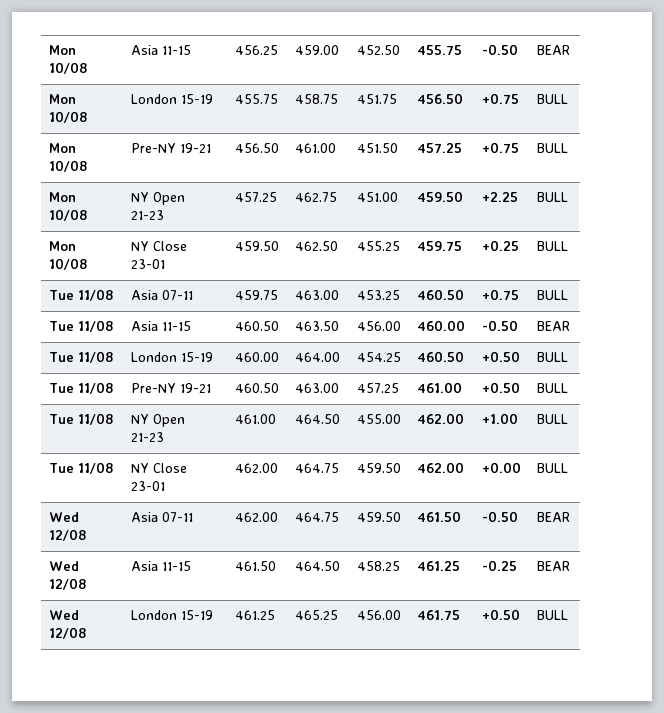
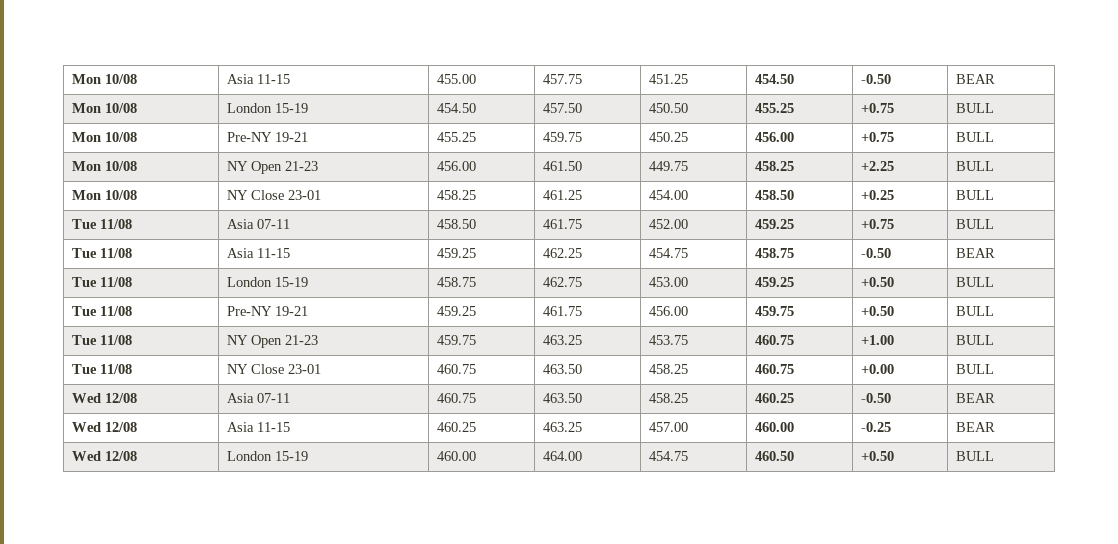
- Mon 10/08 | Asia 11-15 | 456.25 | 459.00 | 452.50 | 455.75 | -0.50 | BEAR
+ Mon 10/08 | Asia 11-15 | 455.00 | 457.75 | 451.25 | 454.50 | -0.50 | BEAR
- Mon 10/08 | London 15-19 | 455.75 | 458.75 | 451.75 | 456.50 | +0.75 | BULL
+ Mon 10/08 | London 15-19 | 454.50 | 457.50 | 450.50 | 455.25 | +0.75 | BULL
- Mon 10/08 | Pre-NY 19-21 | 456.50 | 461.00 | 451.50 | 457.25 | +0.75 | BULL
+ Mon 10/08 | Pre-NY 19-21 | 455.25 | 459.75 | 450.25 | 456.00 | +0.75 | BULL
- Mon 10/08 | NY Open 21-23 | 457.25 | 462.75 | 451.00 | 459.50 | +2.25 | BULL
+ Mon 10/08 | NY Open 21-23 | 456.00 | 461.50 | 449.75 | 458.25 | +2.25 | BULL
- Mon 10/08 | NY Close 23-01 | 459.50 | 462.50 | 455.25 | 459.75 | +0.25 | BULL
+ Mon 10/08 | NY Close 23-01 | 458.25 | 461.25 | 454.00 | 458.50 | +0.25 | BULL
- Tue 11/08 | Asia 07-11 | 459.75 | 463.00 | 453.25 | 460.50 | +0.75 | BULL
+ Tue 11/08 | Asia 07-11 | 458.50 | 461.75 | 452.00 | 459.25 | +0.75 | BULL
- Tue 11/08 | Asia 11-15 | 460.50 | 463.50 | 456.00 | 460.00 | -0.50 | BEAR
+ Tue 11/08 | Asia 11-15 | 459.25 | 462.25 | 454.75 | 458.75 | -0.50 | BEAR
- Tue 11/08 | London 15-19 | 460.00 | 464.00 | 454.25 | 460.50 | +0.50 | BULL
+ Tue 11/08 | London 15-19 | 458.75 | 462.75 | 453.00 | 459.25 | +0.50 | BULL
- Tue 11/08 | Pre-NY 19-21 | 460.50 | 463.00 | 457.25 | 461.00 | +0.50 | BULL
+ Tue 11/08 | Pre-NY 19-21 | 459.25 | 461.75 | 456.00 | 459.75 | +0.50 | BULL
- Tue 11/08 | NY Open 21-23 | 461.00 | 464.50 | 455.00 | 462.00 | +1.00 | BULL
+ Tue 11/08 | NY Open 21-23 | 459.75 | 463.25 | 453.75 | 460.75 | +1.00 | BULL
- Tue 11/08 | NY Close 23-01 | 462.00 | 464.75 | 459.50 | 462.00 | +0.00 | BULL
+ Tue 11/08 | NY Close 23-01 | 460.75 | 463.50 | 458.25 | 460.75 | +0.00 | BULL
- Wed 12/08 | Asia 07-11 | 462.00 | 464.75 | 459.50 | 461.50 | -0.50 | BEAR
+ Wed 12/08 | Asia 07-11 | 460.75 | 463.50 | 458.25 | 460.25 | -0.50 | BEAR
- Wed 12/08 | Asia 11-15 | 461.50 | 464.50 | 458.25 | 461.25 | -0.25 | BEAR
+ Wed 12/08 | Asia 11-15 | 460.25 | 463.25 | 457.00 | 460.00 | -0.25 | BEAR
- Wed 12/08 | London 15-19 | 461.25 | 465.25 | 456.00 | 461.75 | +0.50 | BULL
+ Wed 12/08 | London 15-19 | 460.00 | 464.00 | 454.75 | 460.50 | +0.50 | BULL

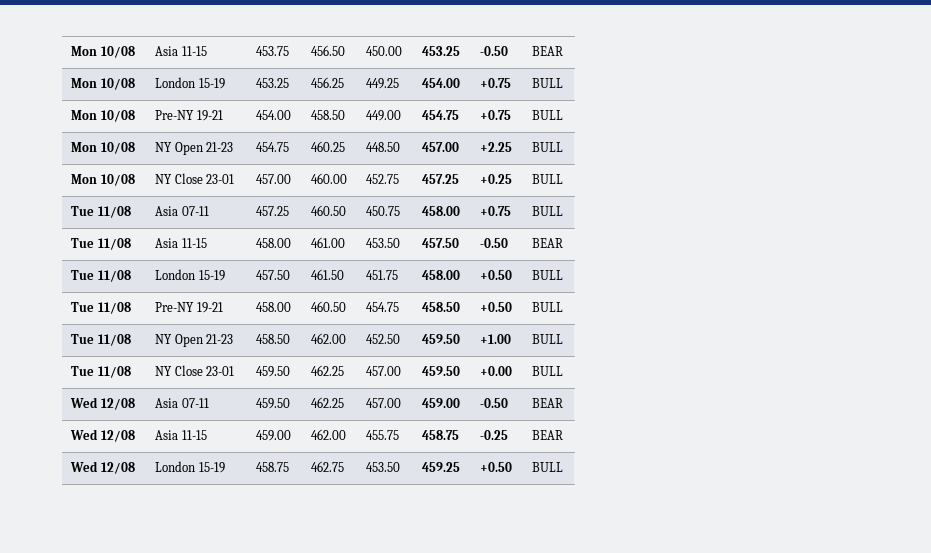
- Mon 10/08 | Asia 11-15 | 455.00 | 457.75 | 451.25 | 454.50 | -0.50 | BEAR
+ Mon 10/08 | Asia 11-15 | 453.75 | 456.50 | 450.00 | 453.25 | -0.50 | BEAR
- Mon 10/08 | London 15-19 | 454.50 | 457.50 | 450.50 | 455.25 | +0.75 | BULL
+ Mon 10/08 | London 15-19 | 453.25 | 456.25 | 449.25 | 454.00 | +0.75 | BULL
- Mon 10/08 | Pre-NY 19-21 | 455.25 | 459.75 | 450.25 | 456.00 | +0.75 | BULL
+ Mon 10/08 | Pre-NY 19-21 | 454.00 | 458.50 | 449.00 | 454.75 | +0.75 | BULL
- Mon 10/08 | NY Open 21-23 | 456.00 | 461.50 | 449.75 | 458.25 | +2.25 | BULL
+ Mon 10/08 | NY Open 21-23 | 454.75 | 460.25 | 448.50 | 457.00 | +2.25 | BULL
- Mon 10/08 | NY Close 23-01 | 458.25 | 461.25 | 454.00 | 458.50 | +0.25 | BULL
+ Mon 10/08 | NY Close 23-01 | 457.00 | 460.00 | 452.75 | 457.25 | +0.25 | BULL
- Tue 11/08 | Asia 07-11 | 458.50 | 461.75 | 452.00 | 459.25 | +0.75 | BULL
+ Tue 11/08 | Asia 07-11 | 457.25 | 460.50 | 450.75 | 458.00 | +0.75 | BULL
- Tue 11/08 | Asia 11-15 | 459.25 | 462.25 | 454.75 | 458.75 | -0.50 | BEAR
+ Tue 11/08 | Asia 11-15 | 458.00 | 461.00 | 453.50 | 457.50 | -0.50 | BEAR
- Tue 11/08 | London 15-19 | 458.75 | 462.75 | 453.00 | 459.25 | +0.50 | BULL
+ Tue 11/08 | London 15-19 | 457.50 | 461.50 | 451.75 | 458.00 | +0.50 | BULL
- Tue 11/08 | Pre-NY 19-21 | 459.25 | 461.75 | 456.00 | 459.75 | +0.50 | BULL
+ Tue 11/08 | Pre-NY 19-21 | 458.00 | 460.50 | 454.75 | 458.50 | +0.50 | BULL
- Tue 11/08 | NY Open 21-23 | 459.75 | 463.25 | 453.75 | 460.75 | +1.00 | BULL
+ Tue 11/08 | NY Open 21-23 | 458.50 | 462.00 | 452.50 | 459.50 | +1.00 | BULL
- Tue 11/08 | NY Close 23-01 | 460.75 | 463.50 | 458.25 | 460.75 | +0.00 | BULL
+ Tue 11/08 | NY Close 23-01 | 459.50 | 462.25 | 457.00 | 459.50 | +0.00 | BULL
- Wed 12/08 | Asia 07-11 | 460.75 | 463.50 | 458.25 | 460.25 | -0.50 | BEAR
+ Wed 12/08 | Asia 07-11 | 459.50 | 462.25 | 457.00 | 459.00 | -0.50 | BEAR
- Wed 12/08 | Asia 11-15 | 460.25 | 463.25 | 457.00 | 460.00 | -0.25 | BEAR
+ Wed 12/08 | Asia 11-15 | 459.00 | 462.00 | 455.75 | 458.75 | -0.25 | BEAR
- Wed 12/08 | London 15-19 | 460.00 | 464.00 | 454.75 | 460.50 | +0.50 | BULL
+ Wed 12/08 | London 15-19 | 458.75 | 462.75 | 453.50 | 459.25 | +0.50 | BULL

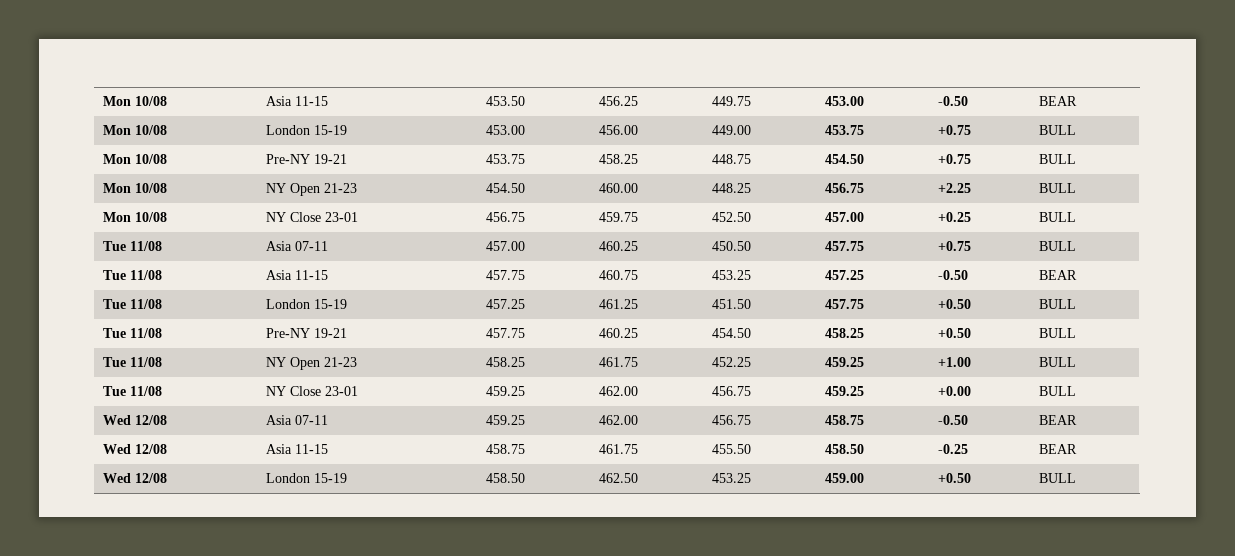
- Mon 10/08 | Asia 11-15 | 453.75 | 456.50 | 450.00 | 453.25 | -0.50 | BEAR
+ Mon 10/08 | Asia 11-15 | 453.50 | 456.25 | 449.75 | 453.00 | -0.50 | BEAR
- Mon 10/08 | London 15-19 | 453.25 | 456.25 | 449.25 | 454.00 | +0.75 | BULL
+ Mon 10/08 | London 15-19 | 453.00 | 456.00 | 449.00 | 453.75 | +0.75 | BULL
- Mon 10/08 | Pre-NY 19-21 | 454.00 | 458.50 | 449.00 | 454.75 | +0.75 | BULL
+ Mon 10/08 | Pre-NY 19-21 | 453.75 | 458.25 | 448.75 | 454.50 | +0.75 | BULL
- Mon 10/08 | NY Open 21-23 | 454.75 | 460.25 | 448.50 | 457.00 | +2.25 | BULL
+ Mon 10/08 | NY Open 21-23 | 454.50 | 460.00 | 448.25 | 456.75 | +2.25 | BULL
- Mon 10/08 | NY Close 23-01 | 457.00 | 460.00 | 452.75 | 457.25 | +0.25 | BULL
+ Mon 10/08 | NY Close 23-01 | 456.75 | 459.75 | 452.50 | 457.00 | +0.25 | BULL
- Tue 11/08 | Asia 07-11 | 457.25 | 460.50 | 450.75 | 458.00 | +0.75 | BULL
+ Tue 11/08 | Asia 07-11 | 457.00 | 460.25 | 450.50 | 457.75 | +0.75 | BULL
- Tue 11/08 | Asia 11-15 | 458.00 | 461.00 | 453.50 | 457.50 | -0.50 | BEAR
+ Tue 11/08 | Asia 11-15 | 457.75 | 460.75 | 453.25 | 457.25 | -0.50 | BEAR
- Tue 11/08 | London 15-19 | 457.50 | 461.50 | 451.75 | 458.00 | +0.50 | BULL
+ Tue 11/08 | London 15-19 | 457.25 | 461.25 | 451.50 | 457.75 | +0.50 | BULL
- Tue 11/08 | Pre-NY 19-21 | 458.00 | 460.50 | 454.75 | 458.50 | +0.50 | BULL
+ Tue 11/08 | Pre-NY 19-21 | 457.75 | 460.25 | 454.50 | 458.25 | +0.50 | BULL
- Tue 11/08 | NY Open 21-23 | 458.50 | 462.00 | 452.50 | 459.50 | +1.00 | BULL
+ Tue 11/08 | NY Open 21-23 | 458.25 | 461.75 | 452.25 | 459.25 | +1.00 | BULL
- Tue 11/08 | NY Close 23-01 | 459.50 | 462.25 | 457.00 | 459.50 | +0.00 | BULL
+ Tue 11/08 | NY Close 23-01 | 459.25 | 462.00 | 456.75 | 459.25 | +0.00 | BULL
- Wed 12/08 | Asia 07-11 | 459.50 | 462.25 | 457.00 | 459.00 | -0.50 | BEAR
+ Wed 12/08 | Asia 07-11 | 459.25 | 462.00 | 456.75 | 458.75 | -0.50 | BEAR
- Wed 12/08 | Asia 11-15 | 459.00 | 462.00 | 455.75 | 458.75 | -0.25 | BEAR
+ Wed 12/08 | Asia 11-15 | 458.75 | 461.75 | 455.50 | 458.50 | -0.25 | BEAR
- Wed 12/08 | London 15-19 | 458.75 | 462.75 | 453.50 | 459.25 | +0.50 | BULL
+ Wed 12/08 | London 15-19 | 458.50 | 462.50 | 453.25 | 459.00 | +0.50 | BULL

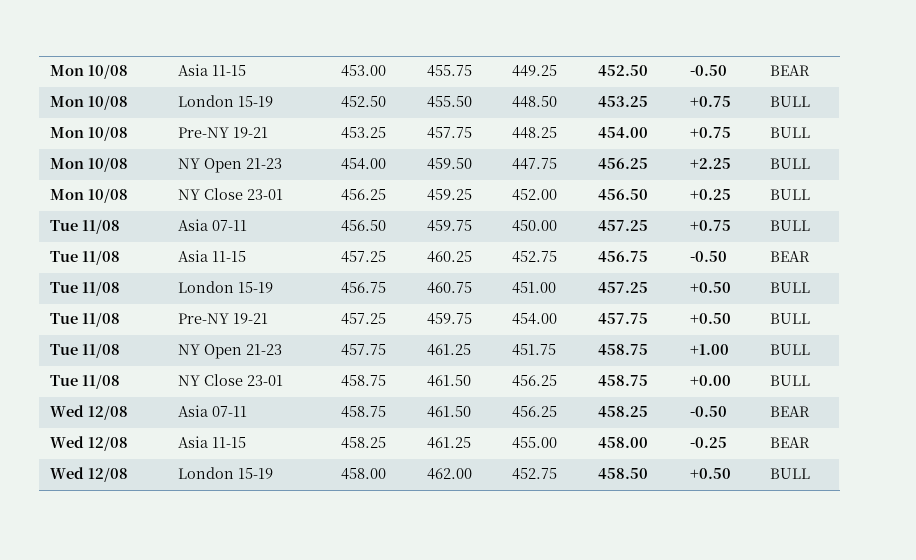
- Mon 10/08 | Asia 11-15 | 453.50 | 456.25 | 449.75 | 453.00 | -0.50 | BEAR
+ Mon 10/08 | Asia 11-15 | 453.00 | 455.75 | 449.25 | 452.50 | -0.50 | BEAR
- Mon 10/08 | London 15-19 | 453.00 | 456.00 | 449.00 | 453.75 | +0.75 | BULL
+ Mon 10/08 | London 15-19 | 452.50 | 455.50 | 448.50 | 453.25 | +0.75 | BULL
- Mon 10/08 | Pre-NY 19-21 | 453.75 | 458.25 | 448.75 | 454.50 | +0.75 | BULL
+ Mon 10/08 | Pre-NY 19-21 | 453.25 | 457.75 | 448.25 | 454.00 | +0.75 | BULL
- Mon 10/08 | NY Open 21-23 | 454.50 | 460.00 | 448.25 | 456.75 | +2.25 | BULL
+ Mon 10/08 | NY Open 21-23 | 454.00 | 459.50 | 447.75 | 456.25 | +2.25 | BULL
- Mon 10/08 | NY Close 23-01 | 456.75 | 459.75 | 452.50 | 457.00 | +0.25 | BULL
+ Mon 10/08 | NY Close 23-01 | 456.25 | 459.25 | 452.00 | 456.50 | +0.25 | BULL
- Tue 11/08 | Asia 07-11 | 457.00 | 460.25 | 450.50 | 457.75 | +0.75 | BULL
+ Tue 11/08 | Asia 07-11 | 456.50 | 459.75 | 450.00 | 457.25 | +0.75 | BULL
- Tue 11/08 | Asia 11-15 | 457.75 | 460.75 | 453.25 | 457.25 | -0.50 | BEAR
+ Tue 11/08 | Asia 11-15 | 457.25 | 460.25 | 452.75 | 456.75 | -0.50 | BEAR
- Tue 11/08 | London 15-19 | 457.25 | 461.25 | 451.50 | 457.75 | +0.50 | BULL
+ Tue 11/08 | London 15-19 | 456.75 | 460.75 | 451.00 | 457.25 | +0.50 | BULL
- Tue 11/08 | Pre-NY 19-21 | 457.75 | 460.25 | 454.50 | 458.25 | +0.50 | BULL
+ Tue 11/08 | Pre-NY 19-21 | 457.25 | 459.75 | 454.00 | 457.75 | +0.50 | BULL
- Tue 11/08 | NY Open 21-23 | 458.25 | 461.75 | 452.25 | 459.25 | +1.00 | BULL
+ Tue 11/08 | NY Open 21-23 | 457.75 | 461.25 | 451.75 | 458.75 | +1.00 | BULL
- Tue 11/08 | NY Close 23-01 | 459.25 | 462.00 | 456.75 | 459.25 | +0.00 | BULL
+ Tue 11/08 | NY Close 23-01 | 458.75 | 461.50 | 456.25 | 458.75 | +0.00 | BULL
- Wed 12/08 | Asia 07-11 | 459.25 | 462.00 | 456.75 | 458.75 | -0.50 | BEAR
+ Wed 12/08 | Asia 07-11 | 458.75 | 461.50 | 456.25 | 458.25 | -0.50 | BEAR
- Wed 12/08 | Asia 11-15 | 458.75 | 461.75 | 455.50 | 458.50 | -0.25 | BEAR
+ Wed 12/08 | Asia 11-15 | 458.25 | 461.25 | 455.00 | 458.00 | -0.25 | BEAR
- Wed 12/08 | London 15-19 | 458.50 | 462.50 | 453.25 | 459.00 | +0.50 | BULL
+ Wed 12/08 | London 15-19 | 458.00 | 462.00 | 452.75 | 458.50 | +0.50 | BULL

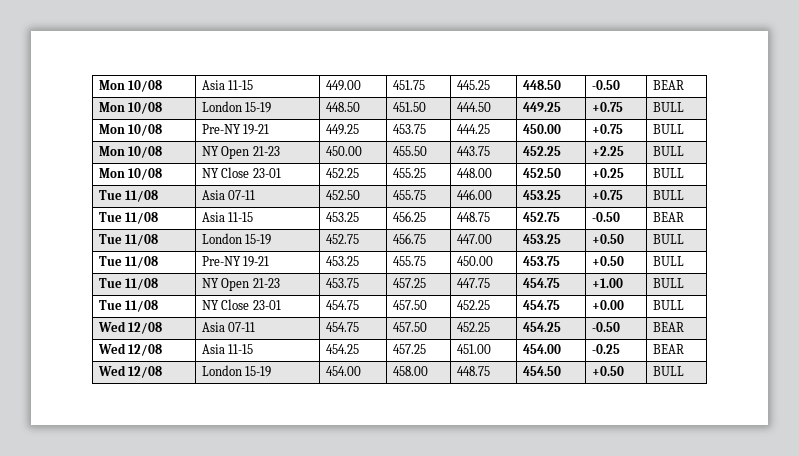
- Mon 10/08 | Asia 11-15 | 453.00 | 455.75 | 449.25 | 452.50 | -0.50 | BEAR
+ Mon 10/08 | Asia 11-15 | 449.00 | 451.75 | 445.25 | 448.50 | -0.50 | BEAR
- Mon 10/08 | London 15-19 | 452.50 | 455.50 | 448.50 | 453.25 | +0.75 | BULL
+ Mon 10/08 | London 15-19 | 448.50 | 451.50 | 444.50 | 449.25 | +0.75 | BULL
- Mon 10/08 | Pre-NY 19-21 | 453.25 | 457.75 | 448.25 | 454.00 | +0.75 | BULL
+ Mon 10/08 | Pre-NY 19-21 | 449.25 | 453.75 | 444.25 | 450.00 | +0.75 | BULL
- Mon 10/08 | NY Open 21-23 | 454.00 | 459.50 | 447.75 | 456.25 | +2.25 | BULL
+ Mon 10/08 | NY Open 21-23 | 450.00 | 455.50 | 443.75 | 452.25 | +2.25 | BULL
- Mon 10/08 | NY Close 23-01 | 456.25 | 459.25 | 452.00 | 456.50 | +0.25 | BULL
+ Mon 10/08 | NY Close 23-01 | 452.25 | 455.25 | 448.00 | 452.50 | +0.25 | BULL
- Tue 11/08 | Asia 07-11 | 456.50 | 459.75 | 450.00 | 457.25 | +0.75 | BULL
+ Tue 11/08 | Asia 07-11 | 452.50 | 455.75 | 446.00 | 453.25 | +0.75 | BULL
- Tue 11/08 | Asia 11-15 | 457.25 | 460.25 | 452.75 | 456.75 | -0.50 | BEAR
+ Tue 11/08 | Asia 11-15 | 453.25 | 456.25 | 448.75 | 452.75 | -0.50 | BEAR
- Tue 11/08 | London 15-19 | 456.75 | 460.75 | 451.00 | 457.25 | +0.50 | BULL
+ Tue 11/08 | London 15-19 | 452.75 | 456.75 | 447.00 | 453.25 | +0.50 | BULL
- Tue 11/08 | Pre-NY 19-21 | 457.25 | 459.75 | 454.00 | 457.75 | +0.50 | BULL
+ Tue 11/08 | Pre-NY 19-21 | 453.25 | 455.75 | 450.00 | 453.75 | +0.50 | BULL
- Tue 11/08 | NY Open 21-23 | 457.75 | 461.25 | 451.75 | 458.75 | +1.00 | BULL
+ Tue 11/08 | NY Open 21-23 | 453.75 | 457.25 | 447.75 | 454.75 | +1.00 | BULL
- Tue 11/08 | NY Close 23-01 | 458.75 | 461.50 | 456.25 | 458.75 | +0.00 | BULL
+ Tue 11/08 | NY Close 23-01 | 454.75 | 457.50 | 452.25 | 454.75 | +0.00 | BULL
- Wed 12/08 | Asia 07-11 | 458.75 | 461.50 | 456.25 | 458.25 | -0.50 | BEAR
+ Wed 12/08 | Asia 07-11 | 454.75 | 457.50 | 452.25 | 454.25 | -0.50 | BEAR
- Wed 12/08 | Asia 11-15 | 458.25 | 461.25 | 455.00 | 458.00 | -0.25 | BEAR
+ Wed 12/08 | Asia 11-15 | 454.25 | 457.25 | 451.00 | 454.00 | -0.25 | BEAR
- Wed 12/08 | London 15-19 | 458.00 | 462.00 | 452.75 | 458.50 | +0.50 | BULL
+ Wed 12/08 | London 15-19 | 454.00 | 458.00 | 448.75 | 454.50 | +0.50 | BULL

